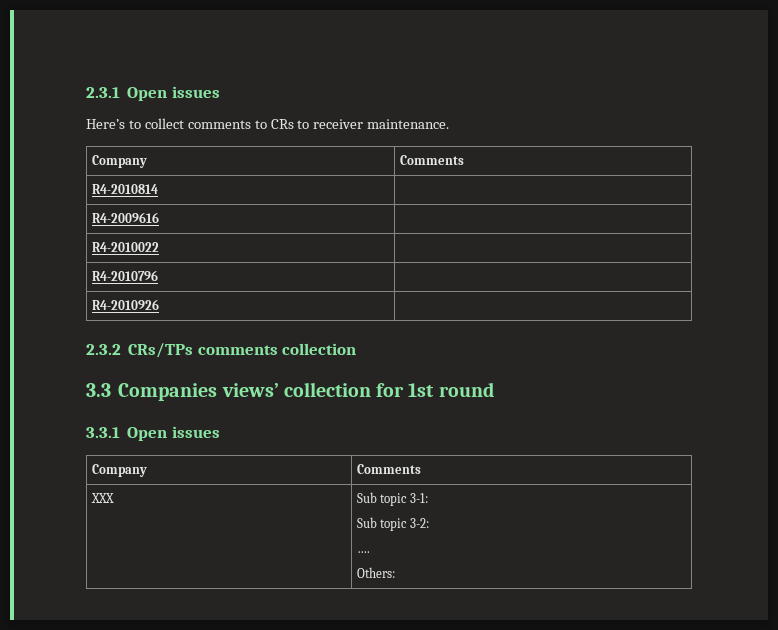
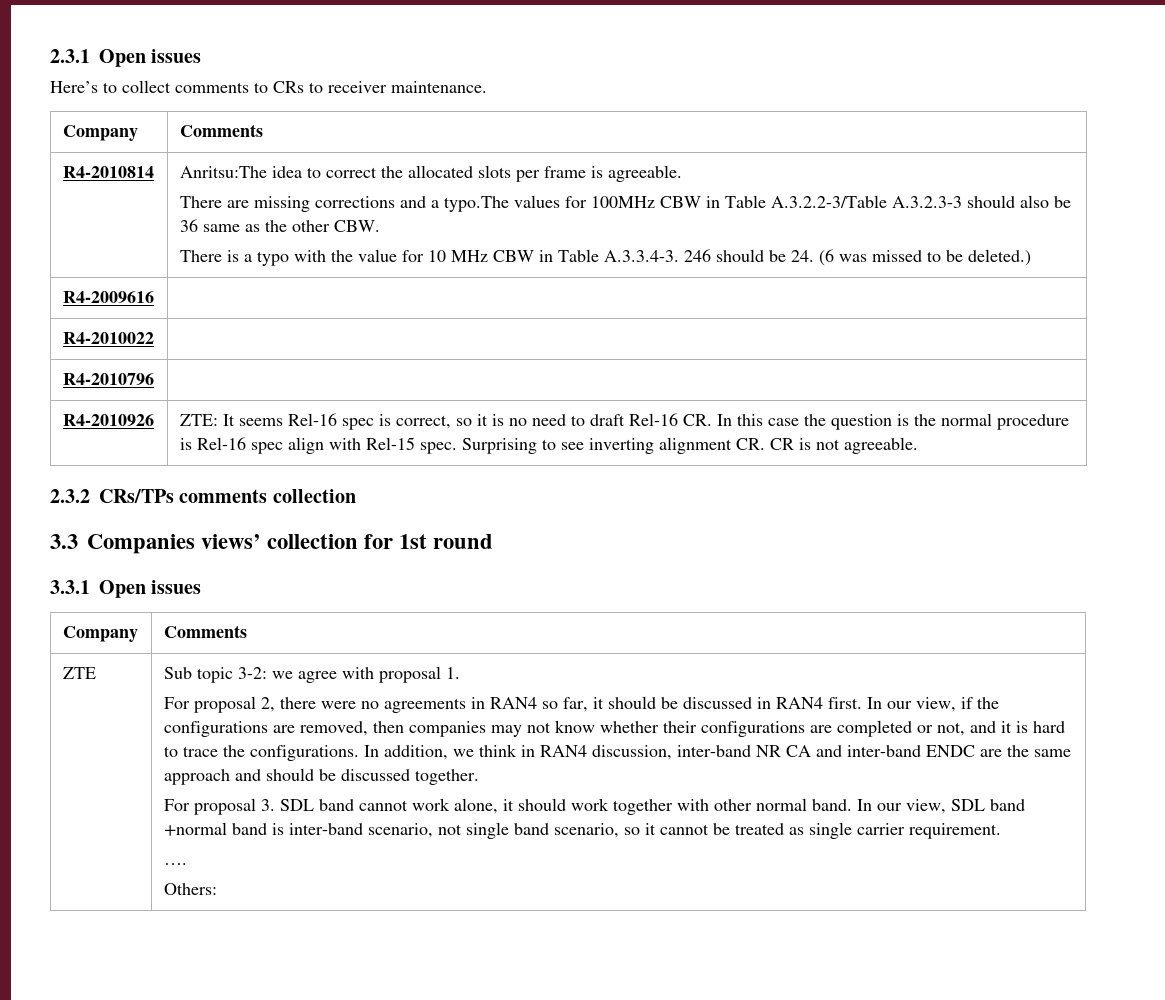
+ Anritsu:The idea to correct the allocated slots per frame is agreeable.
+ There are missing corrections and a typo.The values for 100MHz CBW in Table A.3.2.2-3/Table A.3.2.3-3 should also be 36 same as the other CBW.
+ There is a typo with the value for 10 MHz CBW in Table A.3.3.4-3. 246 should be 24. (6 was missed to be deleted.)
  R4-2009616 |
  R4-2010022 |
  R4-2010796 |
- R4-2010926 |
+ R4-2010926 | ZTE: It seems Rel-16 spec is correct, so it is no need to draft Rel-16 CR. In this case the question is the normal procedure is Rel-16 spec align with Rel-15 spec. Surprising to see inverting alignment CR. CR is not agreeable.
- XXX | Sub topic 3-1:
- Sub topic 3-2:
+ ZTE | Sub topic 3-2: we agree with proposal 1.
+ For proposal 2, there were no agreements in RAN4 so far, it should be discussed in RAN4 first. In our view, if the configurations are removed, then companies may not know whether their configurations are completed or not, and it is hard to trace the configurations. In addition, we think in RAN4 discussion, inter-band NR CA and inter-band ENDC are the same approach and should be discussed together.
+ For proposal 3. SDL band cannot work alone, it should work together with other normal band. In our view, SDL band +normal band is inter-band scenario, not single band scenario, so it cannot be treated as single carrier requirement.

